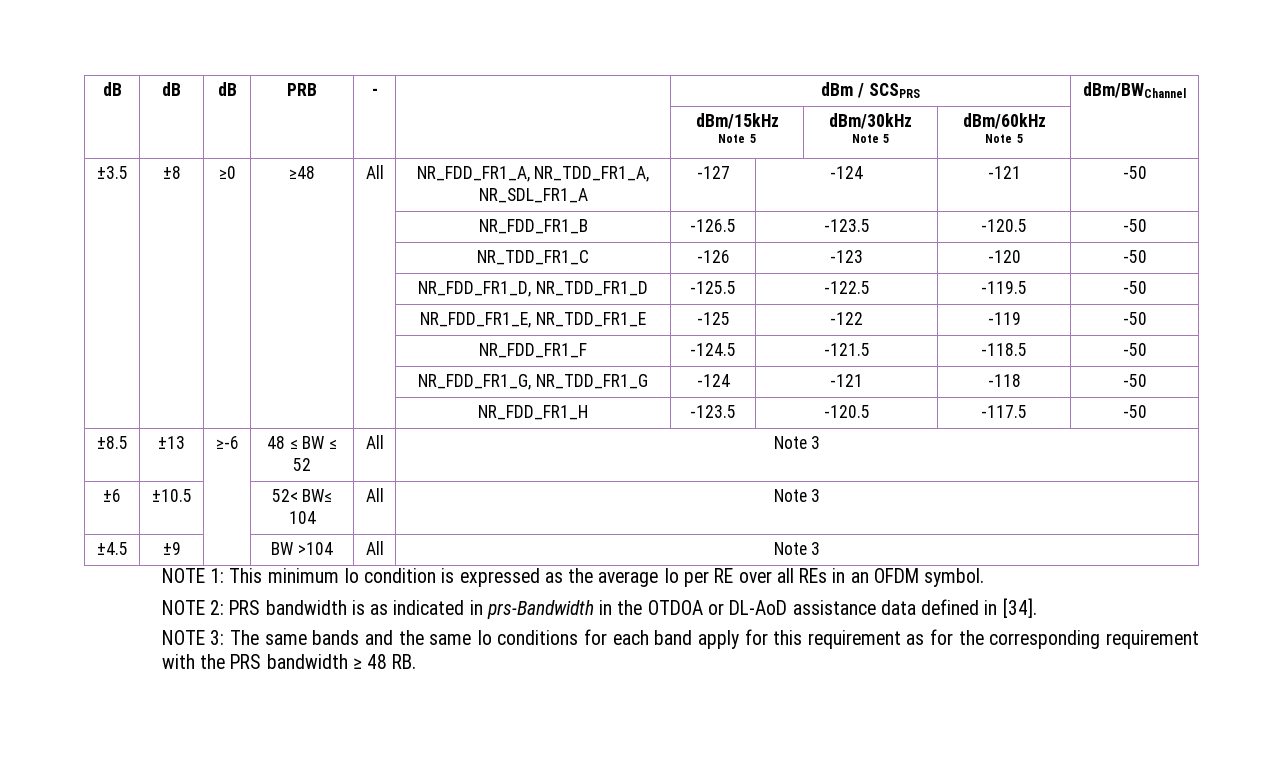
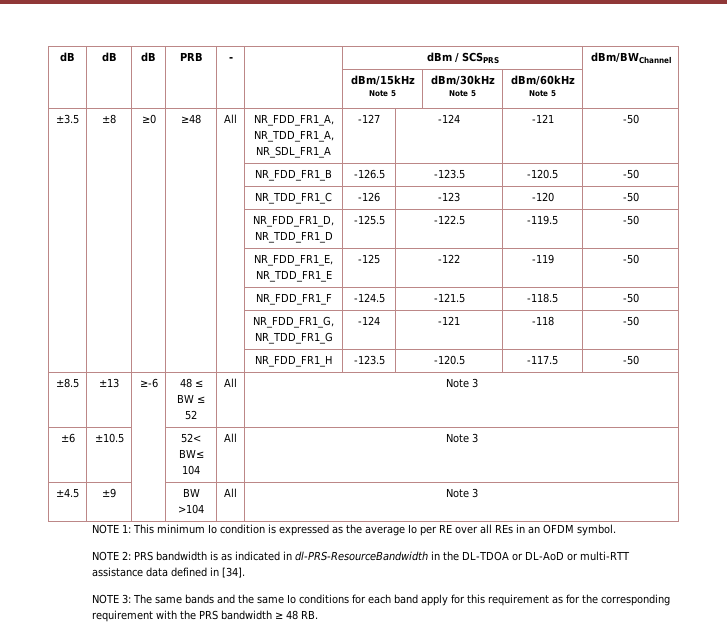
- NOTE 2: PRS bandwidth is as indicated in prs-Bandwidth in the OTDOA or DL-AoD assistance data defined in [34].
+ NOTE 2: PRS bandwidth is as indicated in dl-PRS-ResourceBandwidth in the DL-TDOA or DL-AoD or multi-RTT assistance data defined in [34].

